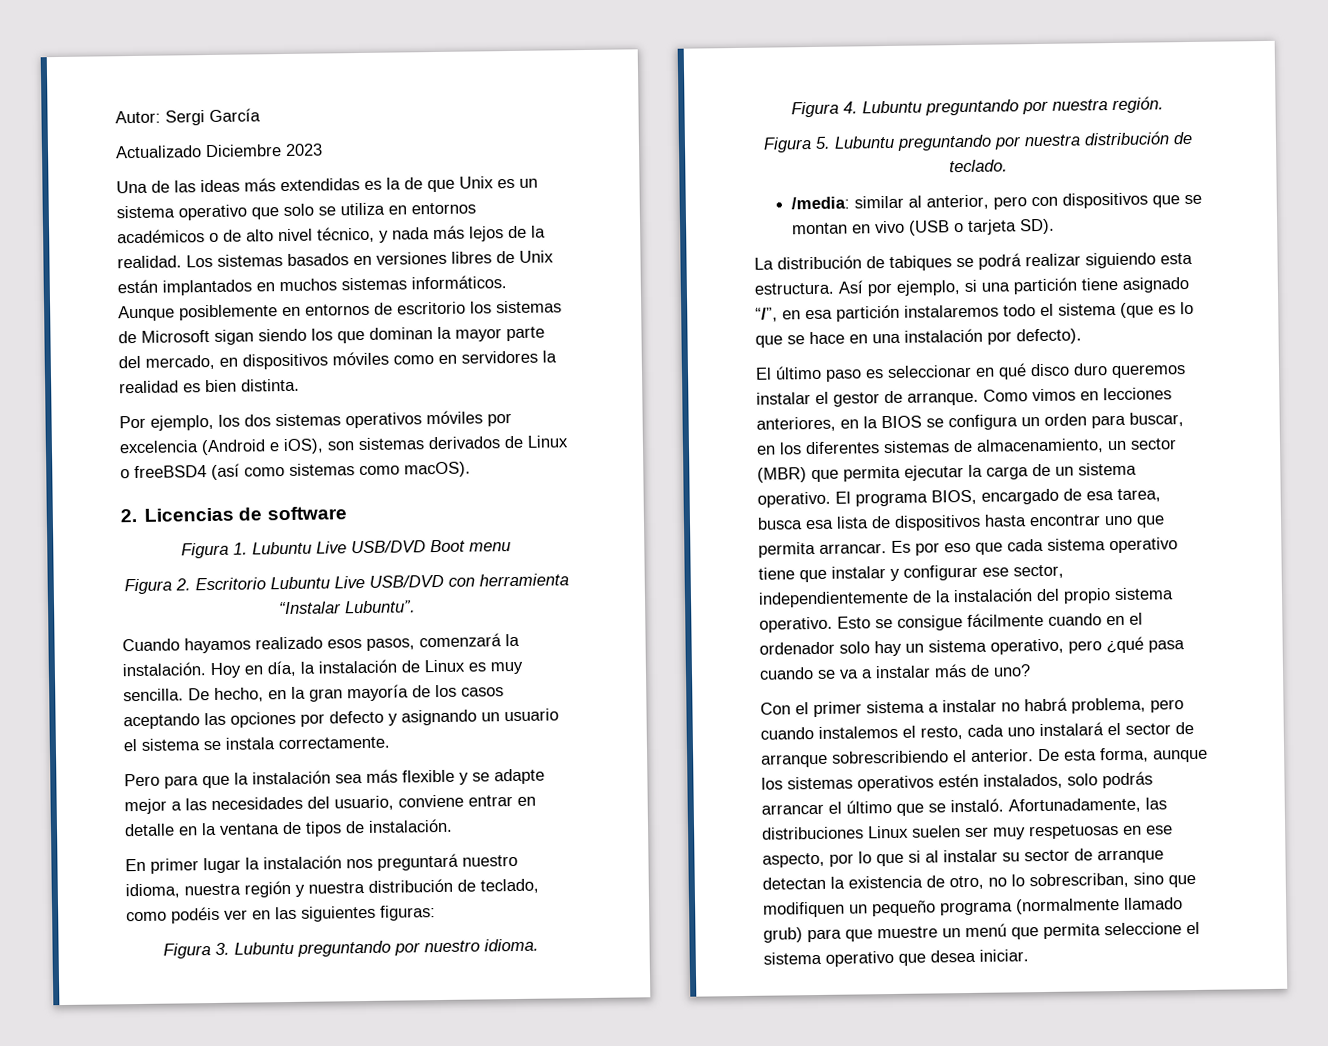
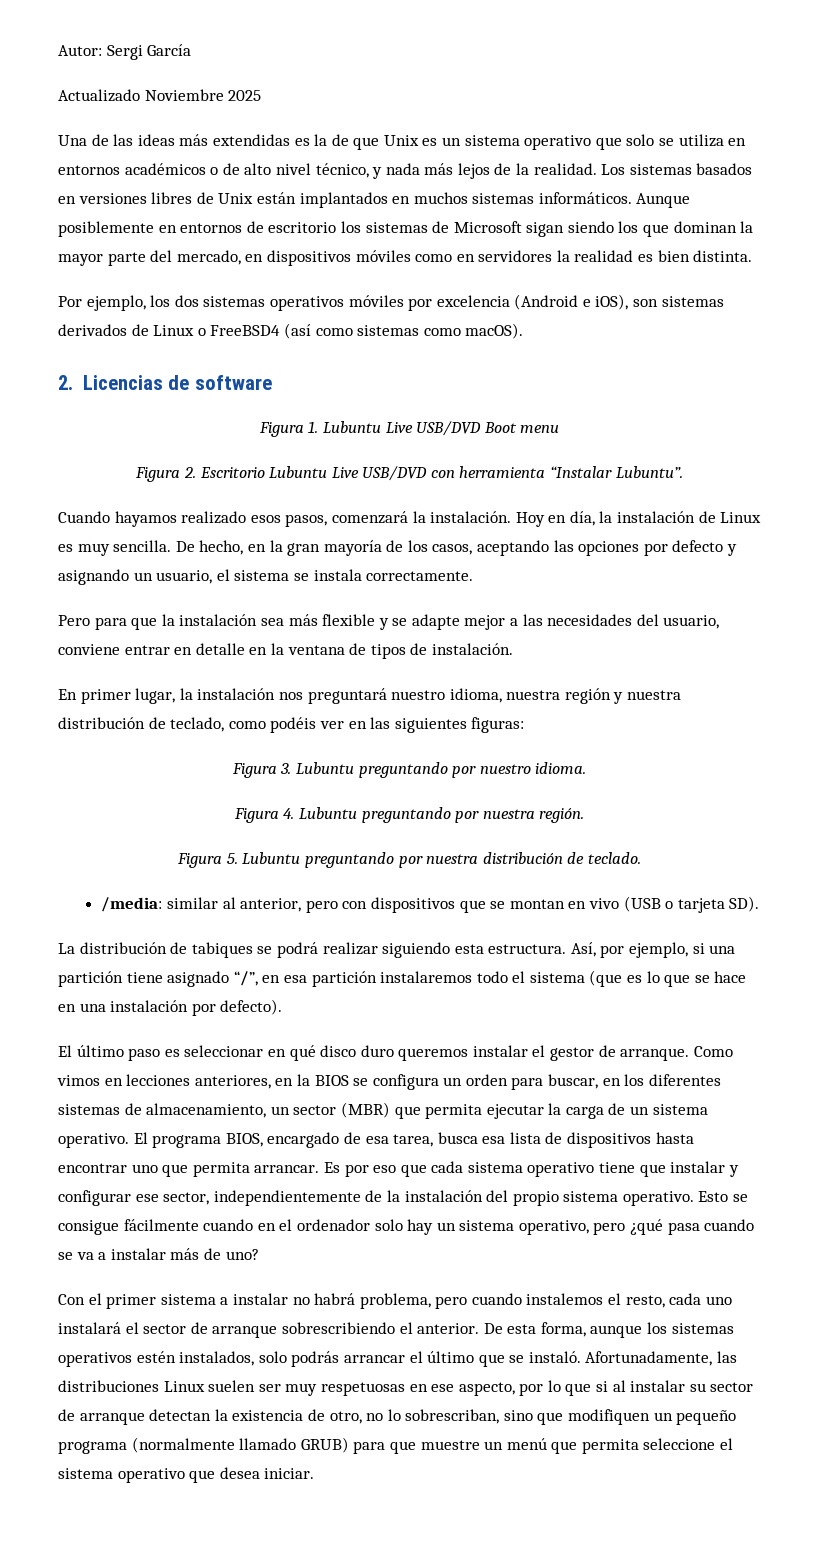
- Actualizado Diciembre 2023
+ Actualizado Noviembre 2025
- Por ejemplo, los dos sistemas operativos móviles por excelencia (Android e iOS), son sistemas derivados de Linux o freeBSD4 (así como sistemas como macOS).
+ Por ejemplo, los dos sistemas operativos móviles por excelencia (Android e iOS), son sistemas derivados de Linux o FreeBSD4 (así como sistemas como macOS).
- De hecho, en la gran mayoría de los casos aceptando las opciones por defecto y asignando un usuario el sistema se instala correctamente.
+ De hecho, en la gran mayoría de los casos, aceptando las opciones por defecto y asignando un usuario, el sistema se instala correctamente.
- En primer lugar la instalación nos preguntará nuestro idioma, nuestra región y nuestra distribución de teclado, como podéis ver en las siguientes figuras:
+ En primer lugar, la instalación nos preguntará nuestro idioma, nuestra región y nuestra distribución de teclado, como podéis ver en las siguientes figuras:
- Así por ejemplo, si una partición tiene asignado “/”, en esa partición instalaremos todo el sistema (que es lo que se hace en una instalación por defecto).
+ Así, por ejemplo, si una partición tiene asignado “/”, en esa partición instalaremos todo el sistema (que es lo que se hace en una instalación por defecto).
- Afortunadamente, las distribuciones Linux suelen ser muy respetuosas en ese aspecto, por lo que si al instalar su sector de arranque detectan la existencia de otro, no lo sobrescriban, sino que modifiquen un pequeño programa (normalmente llamado grub) para que muestre un menú que permita seleccione el sistema operativo que desea iniciar.
+ Afortunadamente, las distribuciones Linux suelen ser muy respetuosas en ese aspecto, por lo que si al instalar su sector de arranque detectan la existencia de otro, no lo sobrescriban, sino que modifiquen un pequeño programa (normalmente llamado GRUB) para que muestre un menú que permita seleccione el sistema operativo que desea iniciar.

